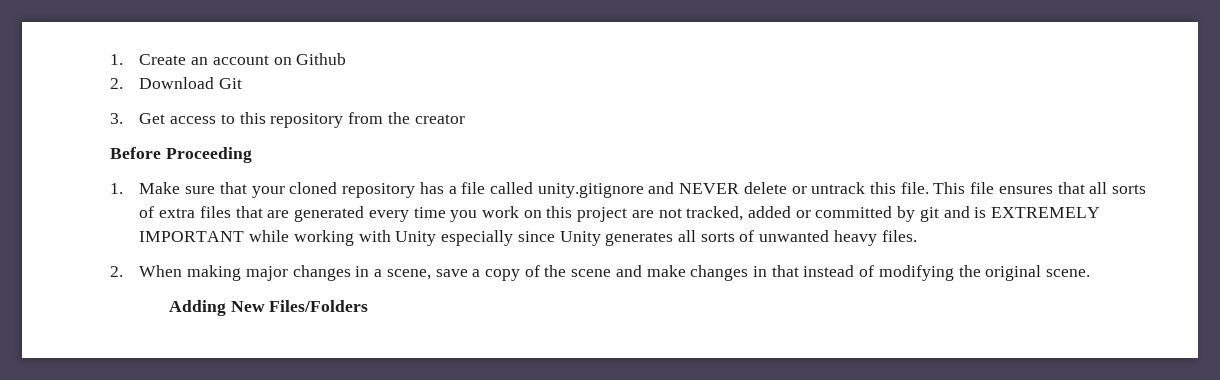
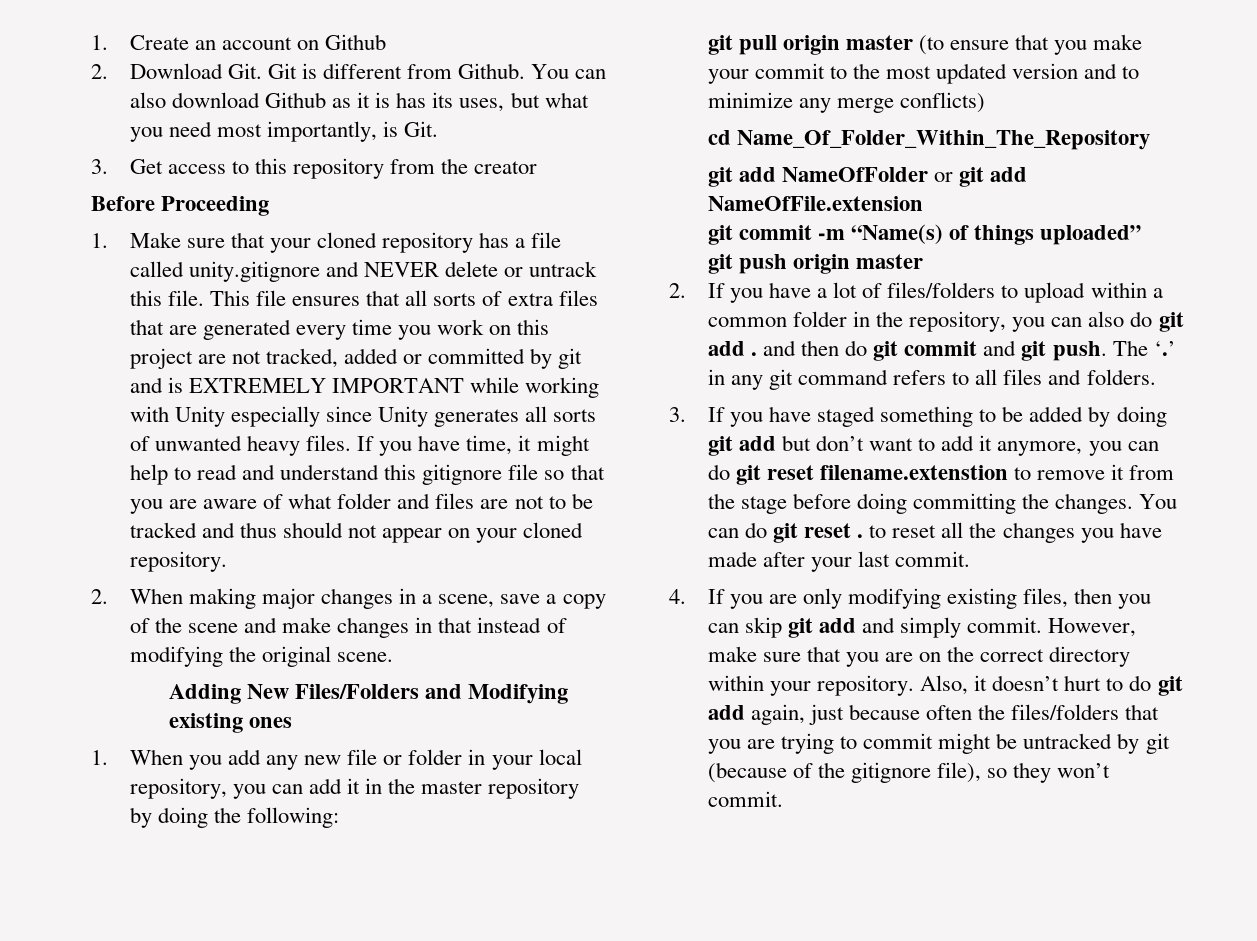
- 2. Download Git
+ 2. Download Git. Git is different from Github. You can also download Github as it is has its uses, but what you need most importantly, is Git.
+ If you have time, it might help to read and understand this gitignore file so that you are aware of what folder and files are not to be tracked and thus should not appear on your cloned repository.
- Adding New Files/Folders
+ Adding New Files/Folders and Modifying existing ones
+ 1. When you add any new file or folder in your local repository, you can add it in the master repository by doing the following:
+ git pull origin master (to ensure that you make your commit to the most updated version and to minimize any merge conflicts)
+ cd Name_Of_Folder_Within_The_Repository
+ git add NameOfFolder or git add NameOfFile.extension
+ git commit -m “Name(s) of things uploaded”
+ git push origin master
+ 2. If you have a lot of files/folders to upload within a common folder in the repository, you can also do git add . and then do git commit and git push. The ‘.’ in any git command refers to all files and folders.
+ 3. If you have staged something to be added by doing git add but don’t want to add it anymore, you can do git reset filename.extenstion to remove it from the stage before doing committing the changes. You can do git reset . to reset all the changes you have made after your last commit.
+ 4. If you are only modifying existing files, then you can skip git add and simply commit. However, make sure that you are on the correct directory within your repository. Also, it doesn’t hurt to do git add again, just because often the files/folders that you are trying to commit might be untracked by git (because of the gitignore file), so they won’t commit.

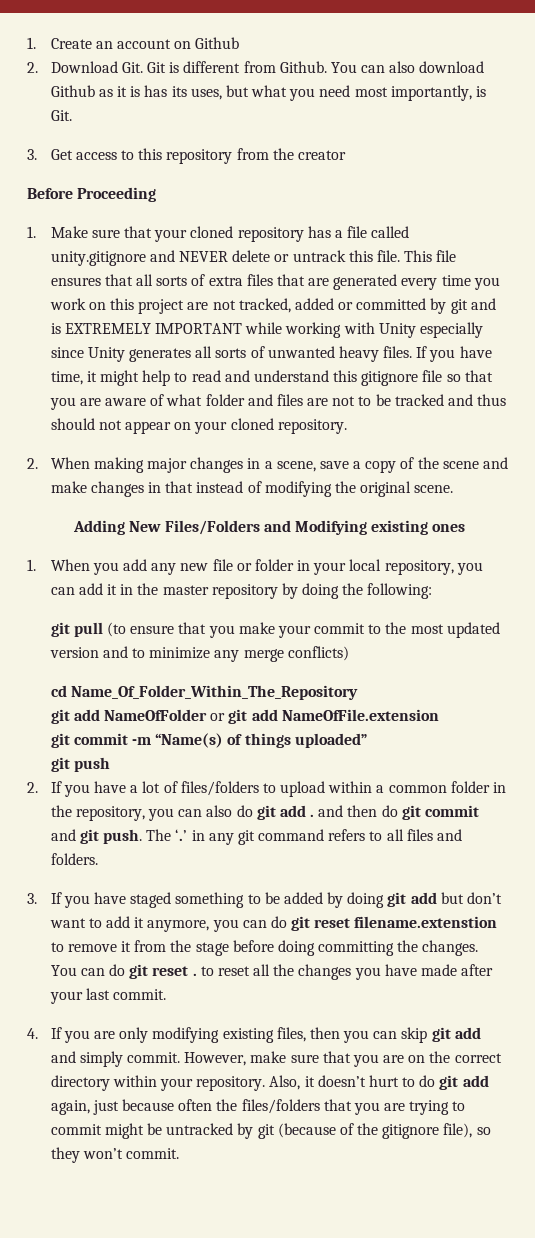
- git pull origin master (to ensure that you make your commit to the most updated version and to minimize any merge conflicts)
+ git pull (to ensure that you make your commit to the most updated version and to minimize any merge conflicts)
- git push origin master
+ git push

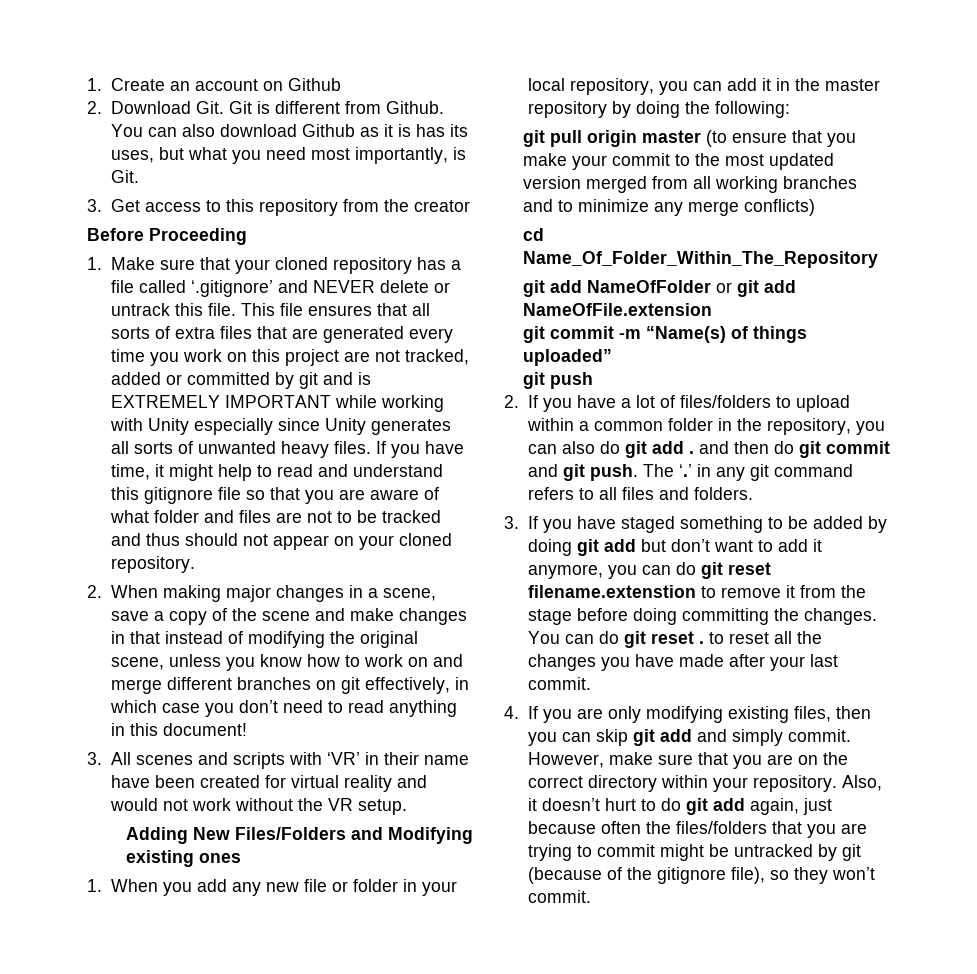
- 1. Make sure that your cloned repository has a file called unity.gitignore and NEVER delete or untrack this file.
+ 1. Make sure that your cloned repository has a file called ‘.gitignore’ and NEVER delete or untrack this file.
- 2. When making major changes in a scene, save a copy of the scene and make changes in that instead of modifying the original scene.
+ 2. When making major changes in a scene, save a copy of the scene and make changes in that instead of modifying the original scene, unless you know how to work on and merge different branches on git effectively, in which case you don’t need to read anything in this document!
+ 3. All scenes and scripts with ‘VR’ in their name have been created for virtual reality and would not work without the VR setup.
- git pull (to ensure that you make your commit to the most updated version and to minimize any merge conflicts)
+ git pull origin master (to ensure that you make your commit to the most updated version merged from all working branches and to minimize any merge conflicts)

